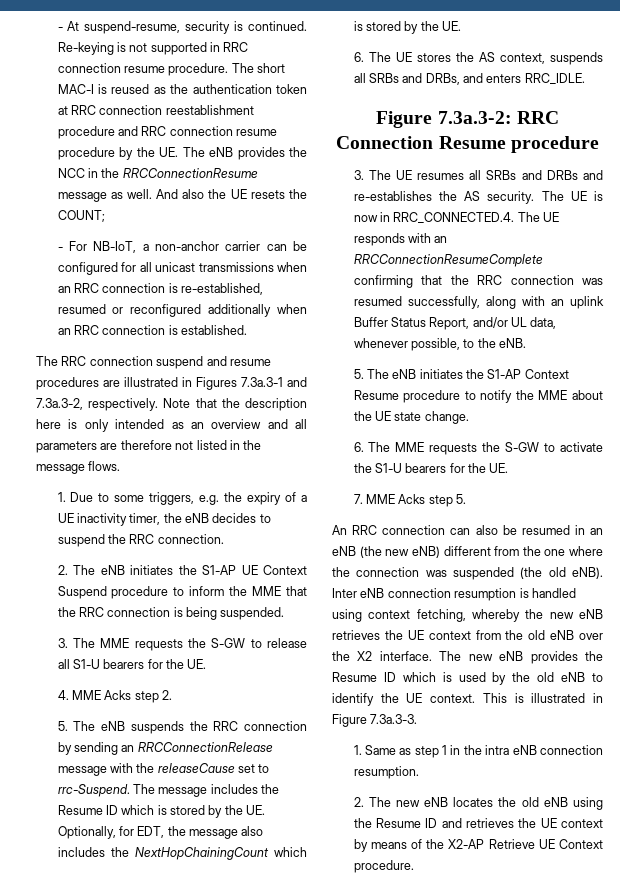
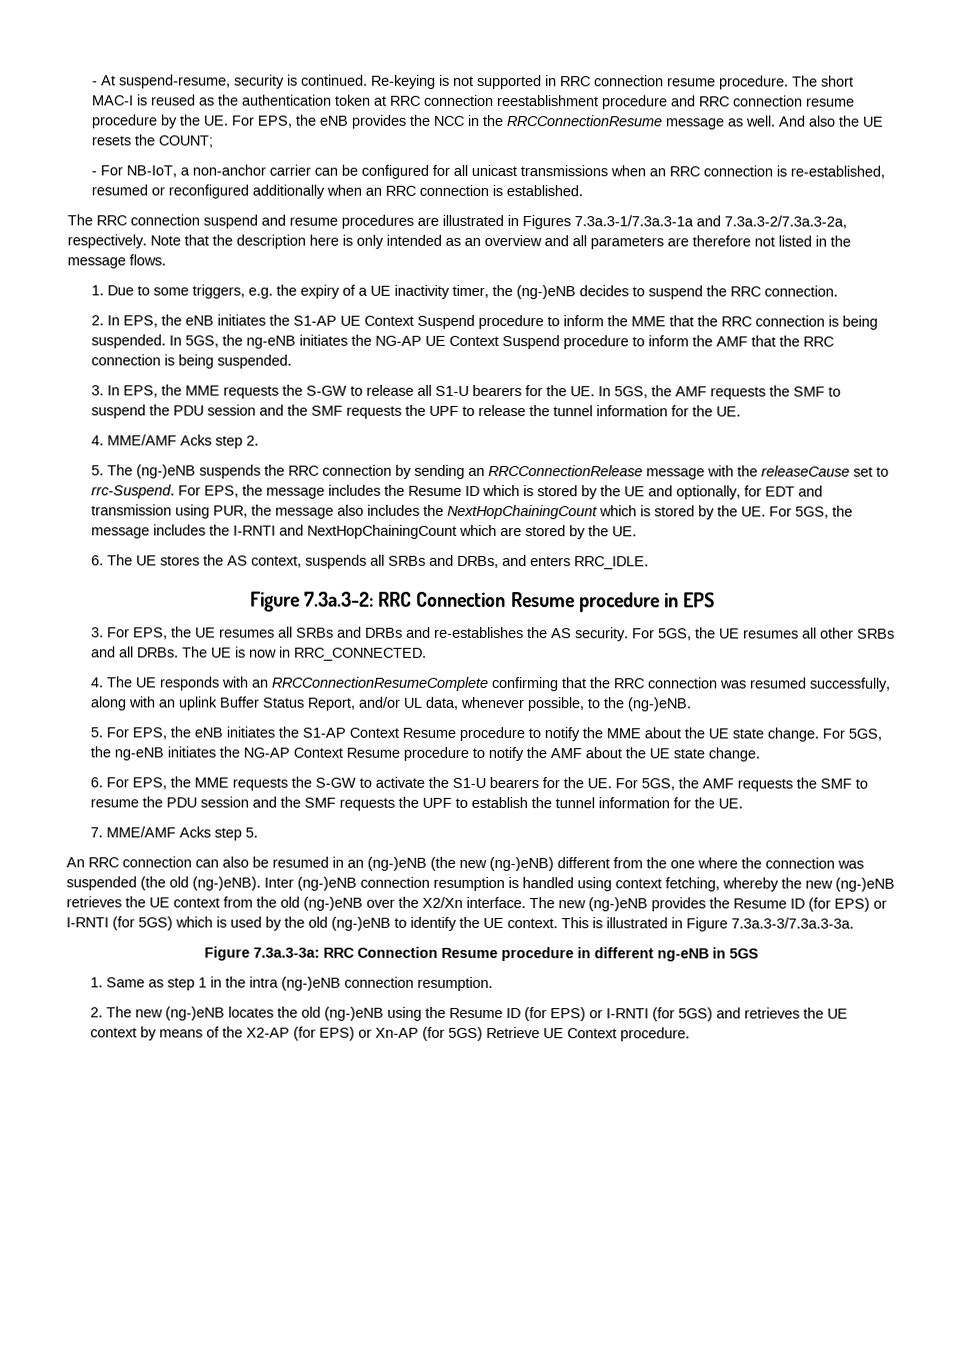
- The short MAC-I is reused as the authentication token at RRC connection reestablishment procedure and RRC connection resume procedure by the UE. The eNB provides the NCC in the RRCConnectionResume message as well.
+ The short MAC-I is reused as the authentication token at RRC connection reestablishment procedure and RRC connection resume procedure by the UE. For EPS, the eNB provides the NCC in the RRCConnectionResume message as well.
- The RRC connection suspend and resume procedures are illustrated in Figures 7.3a.3-1 and 7.3a.3-2, respectively.
+ The RRC connection suspend and resume procedures are illustrated in Figures 7.3a.3-1/7.3a.3-1a and 7.3a.3-2/7.3a.3-2a, respectively.
- 1. Due to some triggers, e.g. the expiry of a UE inactivity timer, the eNB decides to suspend the RRC connection.
+ 1. Due to some triggers, e.g. the expiry of a UE inactivity timer, the (ng-)eNB decides to suspend the RRC connection.
- 2. The eNB initiates the S1-AP UE Context Suspend procedure to inform the MME that the RRC connection is being suspended.
- 3. The MME requests the S-GW to release all S1-U bearers for the UE.
- 4. MME Acks step 2.
+ 2. In EPS, the eNB initiates the S1-AP UE Context Suspend procedure to inform the MME that the RRC connection is being suspended. In 5GS, the ng-eNB initiates the NG-AP UE Context Suspend procedure to inform the AMF that the RRC connection is being suspended.
+ 3. In EPS, the MME requests the S-GW to release all S1-U bearers for the UE. In 5GS, the AMF requests the SMF to suspend the PDU session and the SMF requests the UPF to release the tunnel information for the UE.
+ 4. MME/AMF Acks step 2.
- 5. The eNB suspends the RRC connection by sending an RRCConnectionRelease message with the releaseCause set to rrc-Suspend.
+ 5. The (ng-)eNB suspends the RRC connection by sending an RRCConnectionRelease message with the releaseCause set to rrc-Suspend.
- The message includes the Resume ID which is stored by the UE. Optionally, for EDT, the message also includes the NextHopChainingCount which is stored by the UE.
+ For EPS, the message includes the Resume ID which is stored by the UE and optionally, for EDT and transmission using PUR, the message also includes the NextHopChainingCount which is stored by the UE. For 5GS, the message includes the I-RNTI and NextHopChainingCount which are stored by the UE.
- Figure 7.3a.3-2: RRC Connection Resume procedure
- 3. The UE resumes all SRBs and DRBs and re-establishes the AS security.
+ Figure 7.3a.3-2: RRC Connection Resume procedure in EPS
+ 3. For EPS, the UE resumes all SRBs and DRBs and re-establishes the AS security.
+ For 5GS, the UE resumes all other SRBs and all DRBs.
- The UE is now in RRC_CONNECTED.4. The UE responds with an RRCConnectionResumeComplete confirming that the RRC connection was resumed successfully, along with an uplink Buffer Status Report, and/or UL data, whenever possible, to the eNB.
- 5. The eNB initiates the S1-AP Context Resume procedure to notify the MME about the UE state change.
- 6. The MME requests the S-GW to activate the S1-U bearers for the UE.
+ The UE is now in RRC_CONNECTED.
+ 4. The UE responds with an RRCConnectionResumeComplete confirming that the RRC connection was resumed successfully, along with an uplink Buffer Status Report, and/or UL data, whenever possible, to the (ng-)eNB.
+ 5. For EPS, the eNB initiates the S1-AP Context Resume procedure to notify the MME about the UE state change. For 5GS, the ng-eNB initiates the NG-AP Context Resume procedure to notify the AMF about the UE state change.
+ 6. For EPS, the MME requests the S-GW to activate the S1-U bearers for the UE. For 5GS, the AMF requests the SMF to resume the PDU session and the SMF requests the UPF to establish the tunnel information for the UE.
- 7. MME Acks step 5.
+ 7. MME/AMF Acks step 5.
- An RRC connection can also be resumed in an eNB (the new eNB) different from the one where the connection was suspended (the old eNB). Inter eNB connection resumption is handled using context fetching, whereby the new eNB retrieves the UE context from the old eNB over the X2 interface.
+ An RRC connection can also be resumed in an (ng-)eNB (the new (ng-)eNB) different from the one where the connection was suspended (the old (ng-)eNB). Inter (ng-)eNB connection resumption is handled using context fetching, whereby the new (ng-)eNB retrieves the UE context from the old (ng-)eNB over the X2/Xn interface.
- The new eNB provides the Resume ID which is used by the old eNB to identify the UE context.
+ The new (ng-)eNB provides the Resume ID (for EPS) or I-RNTI (for 5GS) which is used by the old (ng-)eNB to identify the UE context.
- This is illustrated in Figure 7.3a.3-3.
+ This is illustrated in Figure 7.3a.3-3/7.3a.3-3a.
+ Figure 7.3a.3-3a: RRC Connection Resume procedure in different ng-eNB in 5GS
- 1. Same as step 1 in the intra eNB connection resumption.
+ 1. Same as step 1 in the intra (ng-)eNB connection resumption.
- 2. The new eNB locates the old eNB using the Resume ID and retrieves the UE context by means of the X2-AP Retrieve UE Context procedure.
+ 2. The new (ng-)eNB locates the old (ng-)eNB using the Resume ID (for EPS) or I-RNTI (for 5GS) and retrieves the UE context by means of the X2-AP (for EPS) or Xn-AP (for 5GS) Retrieve UE Context procedure.

